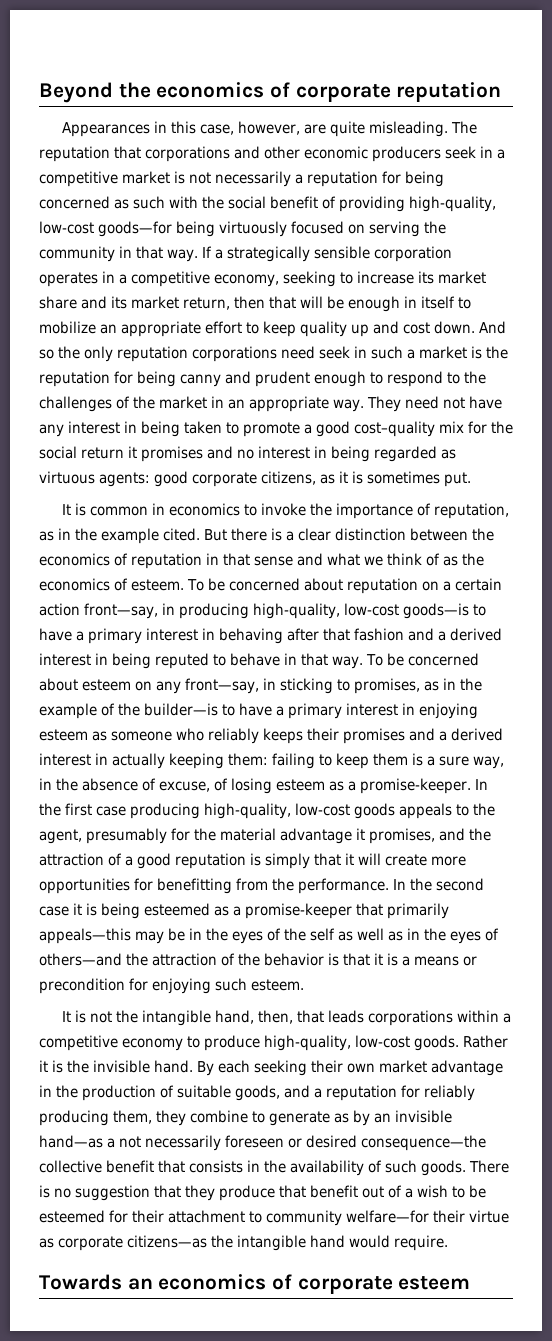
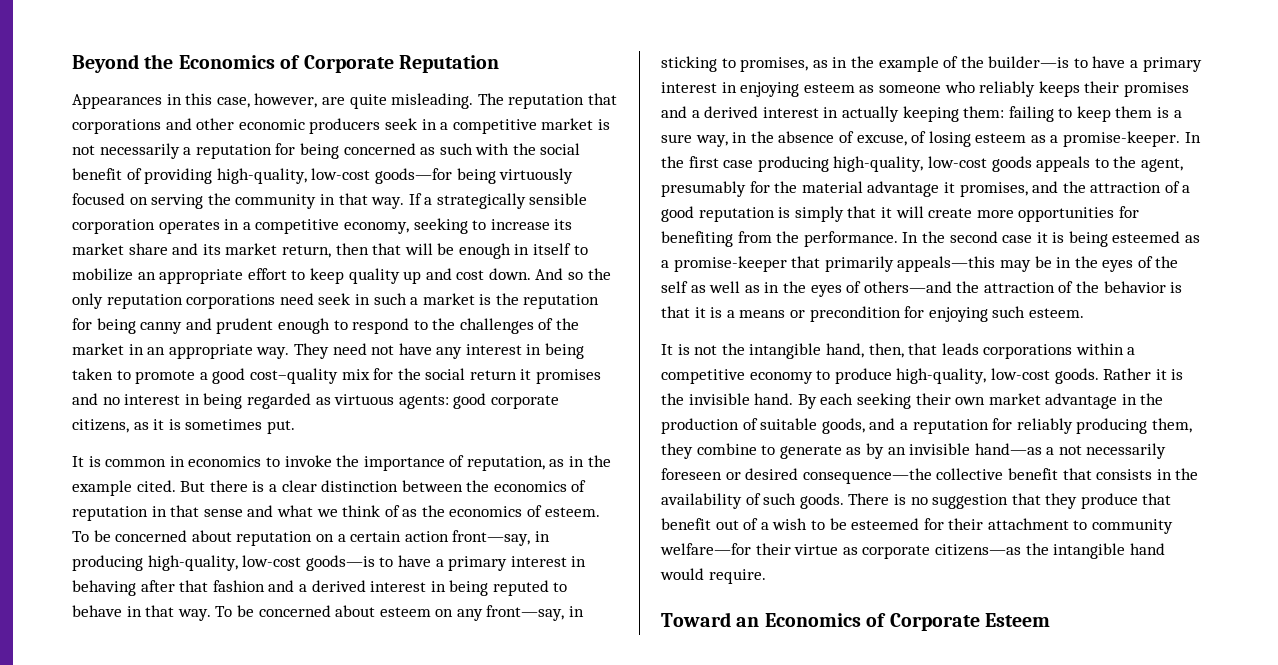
- Beyond the economics of corporate reputation
+ Beyond the Economics of Corporate Reputation
- In the first case producing high-quality, low-cost goods appeals to the agent, presumably for the material advantage it promises, and the attraction of a good reputation is simply that it will create more opportunities for benefitting from the performance.
+ In the first case producing high-quality, low-cost goods appeals to the agent, presumably for the material advantage it promises, and the attraction of a good reputation is simply that it will create more opportunities for benefiting from the performance.
- Towards an economics of corporate esteem
+ Toward an Economics of Corporate Esteem

